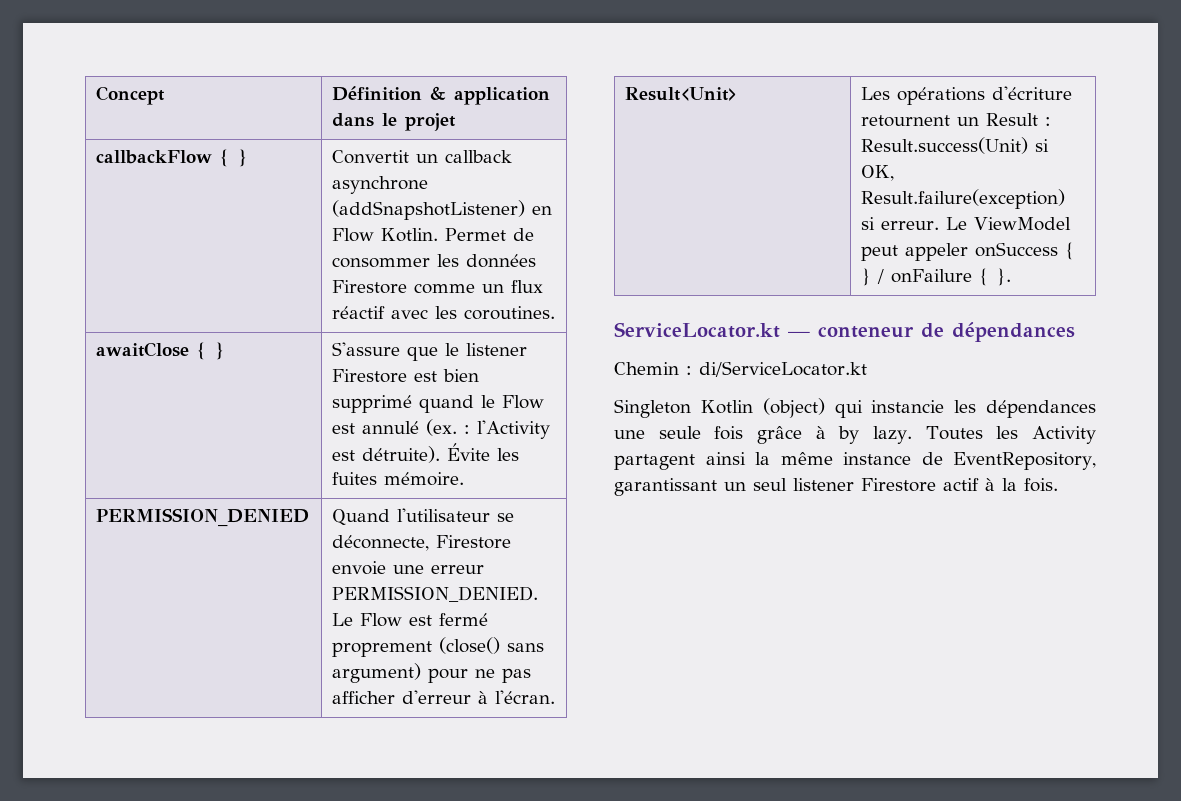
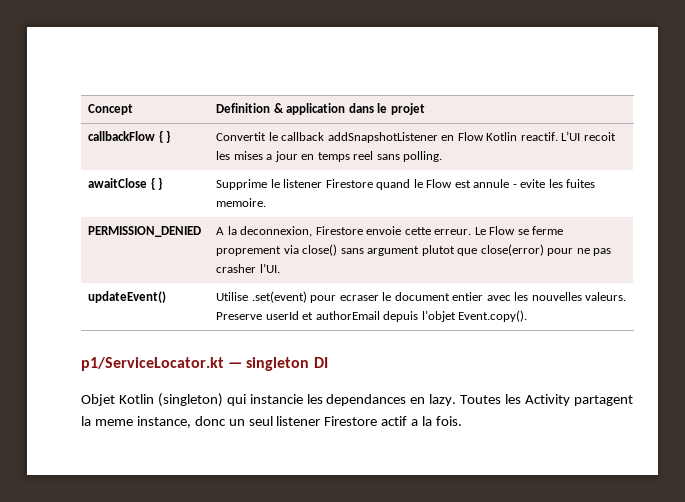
- Concept | Définition & application dans le projet
+ Concept | Definition & application dans le projet
- callbackFlow { } | Convertit un callback asynchrone (addSnapshotListener) en Flow Kotlin. Permet de consommer les données Firestore comme un flux réactif avec les coroutines.
+ callbackFlow { } | Convertit le callback addSnapshotListener en Flow Kotlin reactif. L’UI recoit les mises a jour en temps reel sans polling.
- awaitClose { } | S'assure que le listener Firestore est bien supprimé quand le Flow est annulé (ex. : l'Activity est détruite). Évite les fuites mémoire.
+ awaitClose { } | Supprime le listener Firestore quand le Flow est annule - evite les fuites memoire.
- PERMISSION_DENIED | Quand l'utilisateur se déconnecte, Firestore envoie une erreur PERMISSION_DENIED. Le Flow est fermé proprement (close() sans argument) pour ne pas afficher d'erreur à l'écran.
- Result<Unit> | Les opérations d'écriture retournent un Result : Result.success(Unit) si OK, Result.failure(exception) si erreur. Le ViewModel peut appeler onSuccess { } / onFailure { }.
- ServiceLocator.kt — conteneur de dépendances
- Chemin : di/ServiceLocator.kt
- Singleton Kotlin (object) qui instancie les dépendances une seule fois grâce à by lazy.
+ PERMISSION_DENIED | A la deconnexion, Firestore envoie cette erreur. Le Flow se ferme proprement via close() sans argument plutot que close(error) pour ne pas crasher l’UI.
+ updateEvent() | Utilise .set(event) pour ecraser le document entier avec les nouvelles valeurs. Preserve userId et authorEmail depuis l’objet Event.copy().
+ p1/ServiceLocator.kt — singleton DI
+ Objet Kotlin (singleton) qui instancie les dependances en lazy.
- Toutes les Activity partagent ainsi la même instance de EventRepository, garantissant un seul listener Firestore actif à la fois.
+ Toutes les Activity partagent la meme instance, donc un seul listener Firestore actif a la fois.

